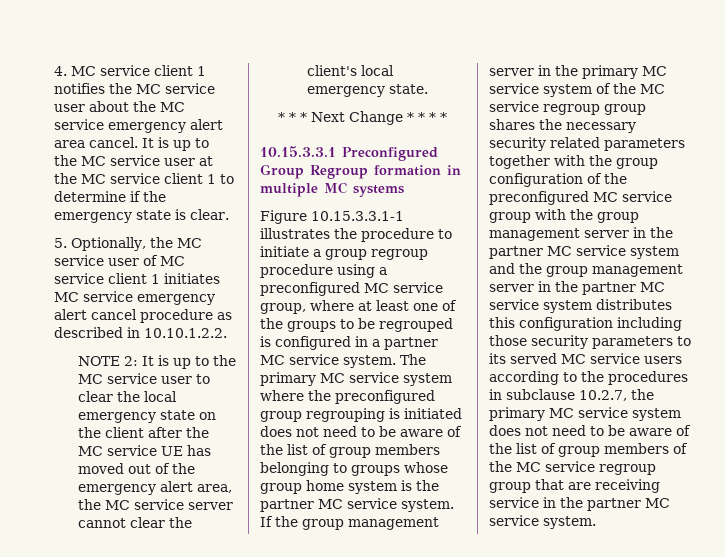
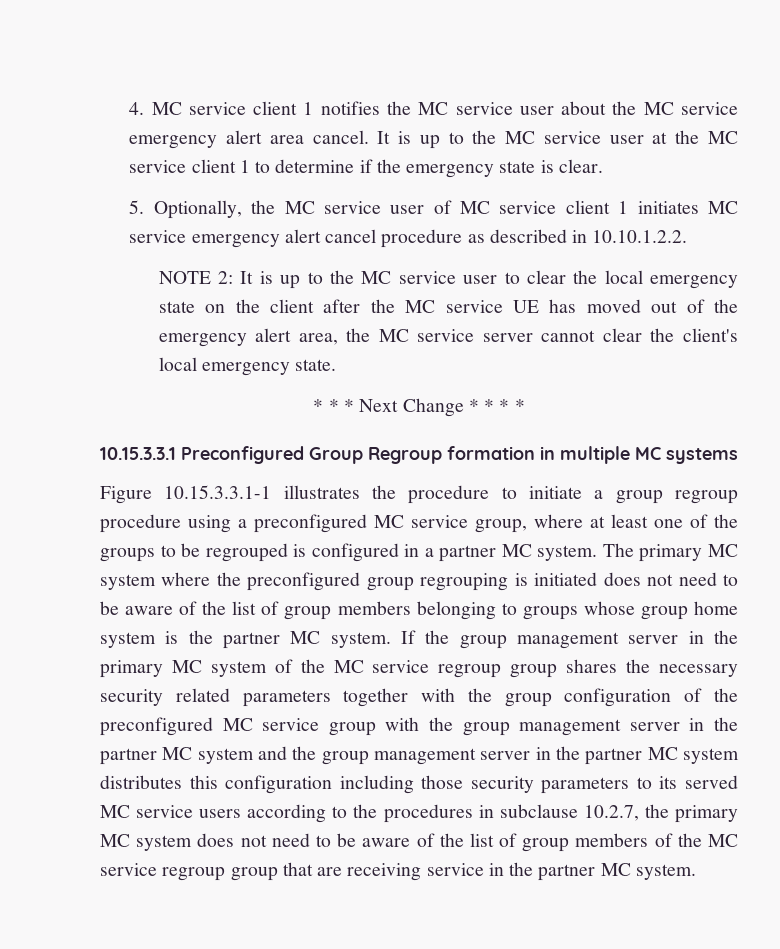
- Figure 10.15.3.3.1-1 illustrates the procedure to initiate a group regroup procedure using a preconfigured MC service group, where at least one of the groups to be regrouped is configured in a partner MC service system.
+ Figure 10.15.3.3.1-1 illustrates the procedure to initiate a group regroup procedure using a preconfigured MC service group, where at least one of the groups to be regrouped is configured in a partner MC system.
- The primary MC service system where the preconfigured group regrouping is initiated does not need to be aware of the list of group members belonging to groups whose group home system is the partner MC service system.
+ The primary MC system where the preconfigured group regrouping is initiated does not need to be aware of the list of group members belonging to groups whose group home system is the partner MC system.
- If the group management server in the primary MC service system of the MC service regroup group shares the necessary security related parameters together with the group configuration of the preconfigured MC service group with the group management server in the partner MC service system and the group management server in the partner MC service system distributes this configuration including those security parameters to its served MC service users according to the procedures in subclause 10.2.7, the primary MC service system does not need to be aware of the list of group members of the MC service regroup group that are receiving service in the partner MC service system.
+ If the group management server in the primary MC system of the MC service regroup group shares the necessary security related parameters together with the group configuration of the preconfigured MC service group with the group management server in the partner MC system and the group management server in the partner MC system distributes this configuration including those security parameters to its served MC service users according to the procedures in subclause 10.2.7, the primary MC system does not need to be aware of the list of group members of the MC service regroup group that are receiving service in the partner MC system.

